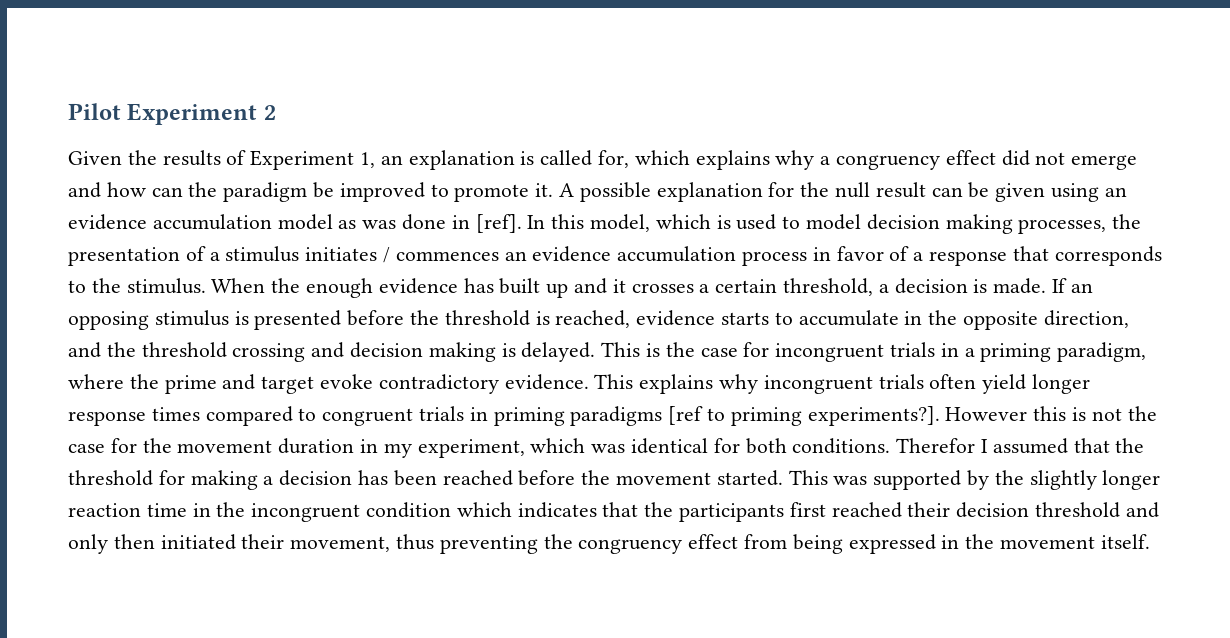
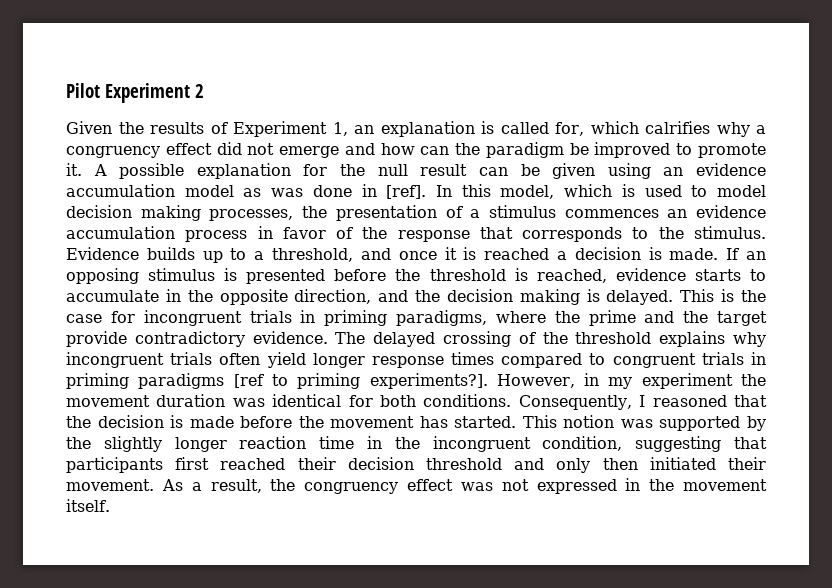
- Given the results of Experiment 1, an explanation is called for, which explains why a congruency effect did not emerge and how can the paradigm be improved to promote it.
+ Given the results of Experiment 1, an explanation is called for, which calrifies why a congruency effect did not emerge and how can the paradigm be improved to promote it.
- In this model, which is used to model decision making processes, the presentation of a stimulus initiates / commences an evidence accumulation process in favor of a response that corresponds to the stimulus.
+ In this model, which is used to model decision making processes, the presentation of a stimulus commences an evidence accumulation process in favor of the response that corresponds to the stimulus.
- When the enough evidence has built up and it crosses a certain threshold, a decision is made.
+ Evidence builds up to a threshold, and once it is reached a decision is made.
- If an opposing stimulus is presented before the threshold is reached, evidence starts to accumulate in the opposite direction, and the threshold crossing and decision making is delayed.
+ If an opposing stimulus is presented before the threshold is reached, evidence starts to accumulate in the opposite direction, and the decision making is delayed.
- This is the case for incongruent trials in a priming paradigm, where the prime and target evoke contradictory evidence. This explains why incongruent trials often yield longer response times compared to congruent trials in priming paradigms [ref to priming experiments?].
+ This is the case for incongruent trials in priming paradigms, where the prime and the target provide contradictory evidence. The delayed crossing of the threshold explains why incongruent trials often yield longer response times compared to congruent trials in priming paradigms [ref to priming experiments?].
- However this is not the case for the movement duration in my experiment, which was identical for both conditions.
+ However, in my experiment the movement duration was identical for both conditions.
- Therefor I assumed that the threshold for making a decision has been reached before the movement started.
+ Consequently, I reasoned that the decision is made before the movement has started.
- This was supported by the slightly longer reaction time in the incongruent condition which indicates that the participants first reached their decision threshold and only then initiated their movement, thus preventing the congruency effect from being expressed in the movement itself.
+ This notion was supported by the slightly longer reaction time in the incongruent condition, suggesting that participants first reached their decision threshold and only then initiated their movement. As a result, the congruency effect was not expressed in the movement itself.

